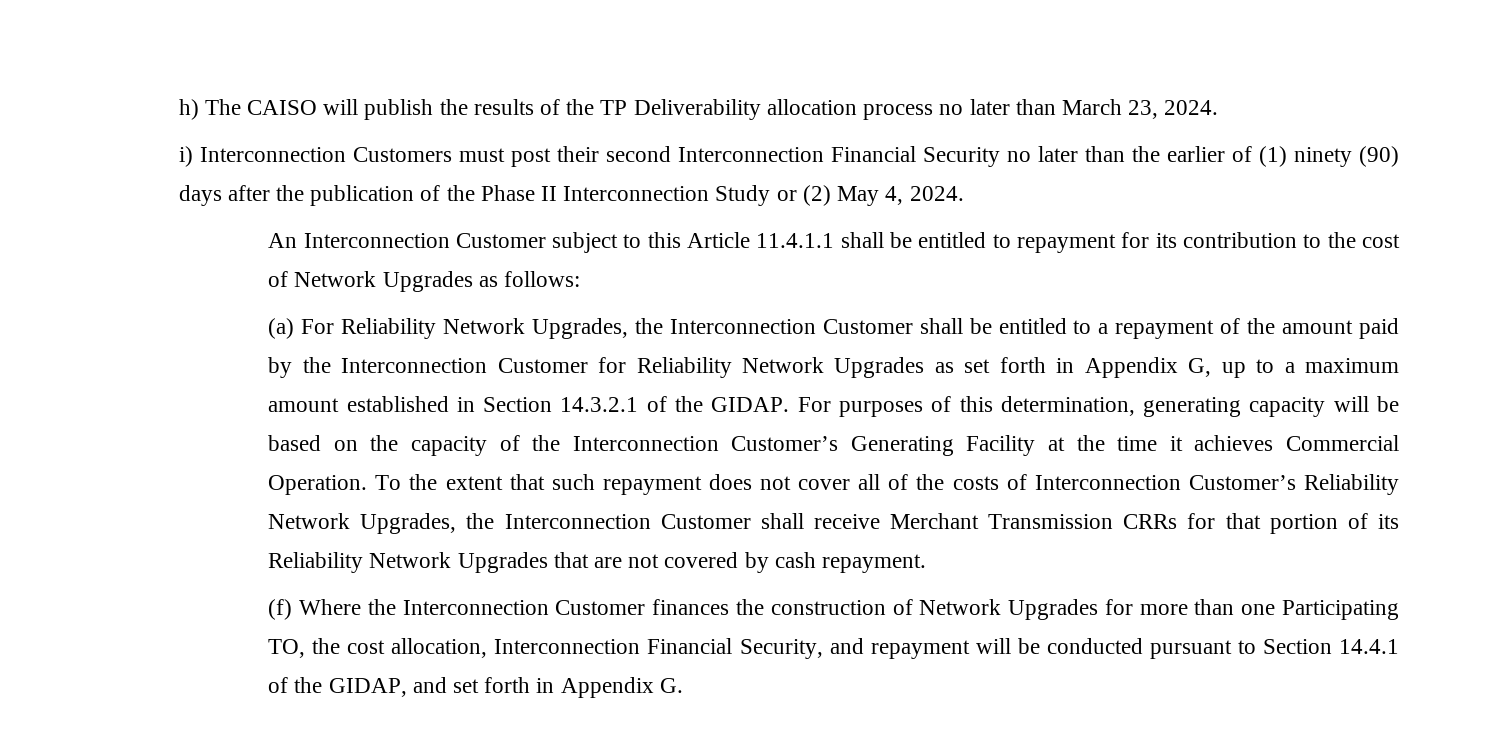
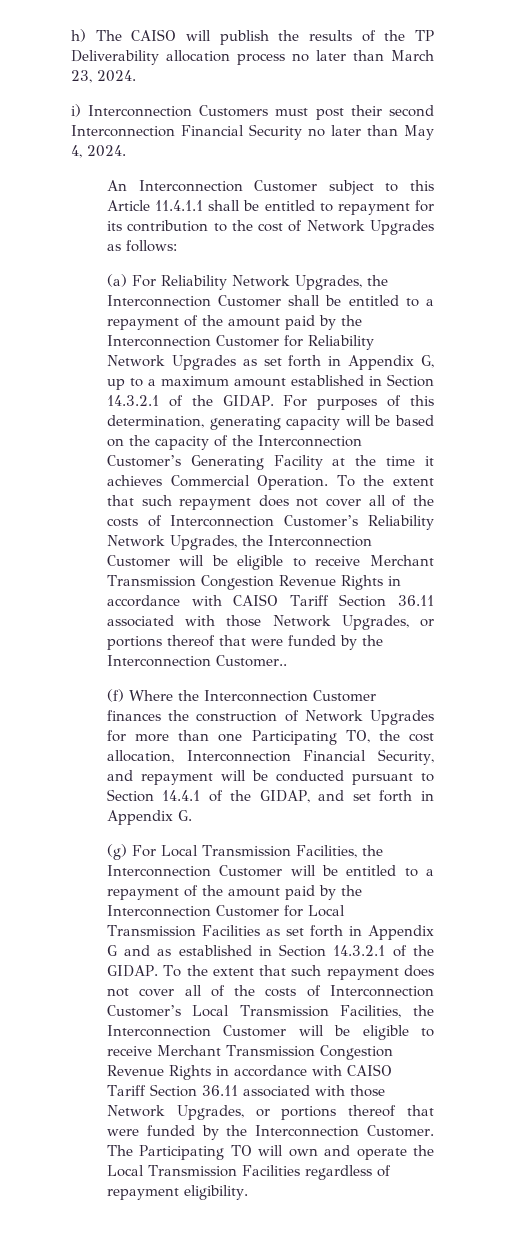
- i) Interconnection Customers must post their second Interconnection Financial Security no later than the earlier of (1) ninety (90) days after the publication of the Phase II Interconnection Study or (2) May 4, 2024.
+ i) Interconnection Customers must post their second Interconnection Financial Security no later than May 4, 2024.
- To the extent that such repayment does not cover all of the costs of Interconnection Customer’s Reliability Network Upgrades, the Interconnection Customer shall receive Merchant Transmission CRRs for that portion of its Reliability Network Upgrades that are not covered by cash repayment.
+ To the extent that such repayment does not cover all of the costs of Interconnection Customer’s Reliability Network Upgrades, the Interconnection Customer will be eligible to receive Merchant Transmission Congestion Revenue Rights in accordance with CAISO Tariff Section 36.11 associated with those Network Upgrades, or portions thereof that were funded by the Interconnection Customer..
+ (g) For Local Transmission Facilities, the Interconnection Customer will be entitled to a repayment of the amount paid by the Interconnection Customer for Local Transmission Facilities as set forth in Appendix G and as established in Section 14.3.2.1 of the GIDAP. To the extent that such repayment does not cover all of the costs of Interconnection Customer’s Local Transmission Facilities, the Interconnection Customer will be eligible to receive Merchant Transmission Congestion Revenue Rights in accordance with CAISO Tariff Section 36.11 associated with those Network Upgrades, or portions thereof that were funded by the Interconnection Customer. The Participating TO will own and operate the Local Transmission Facilities regardless of repayment eligibility.

